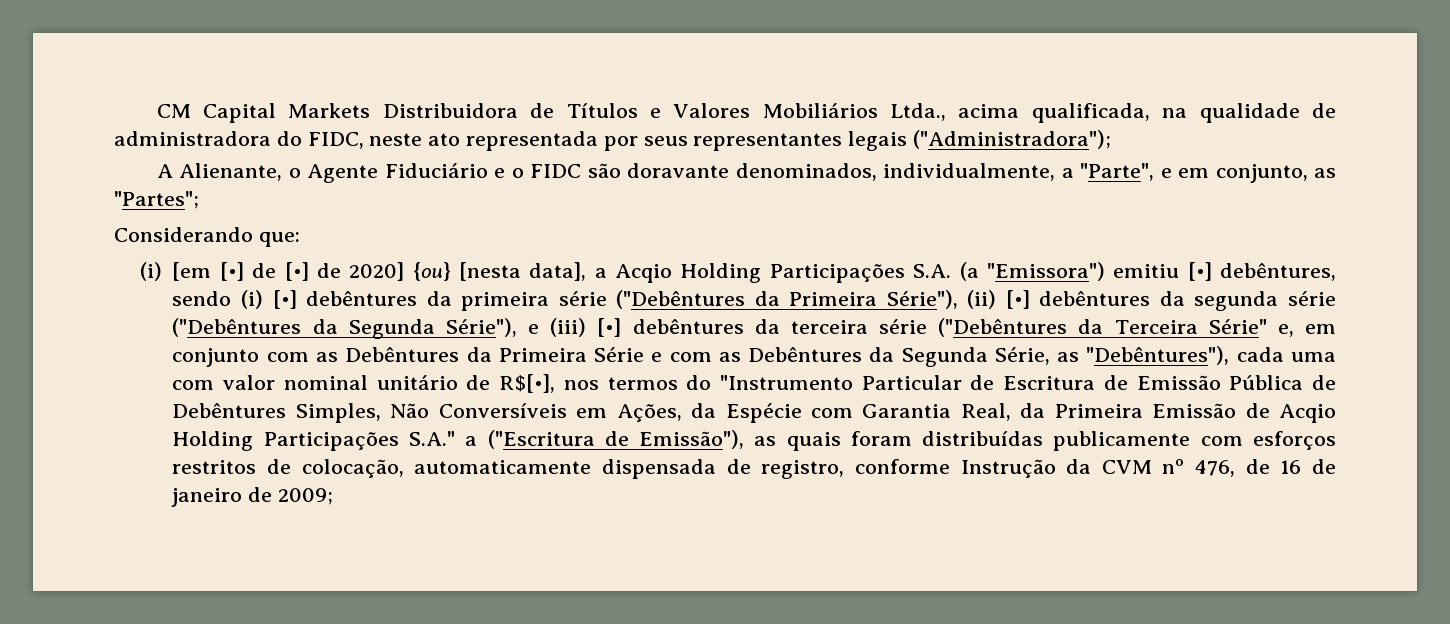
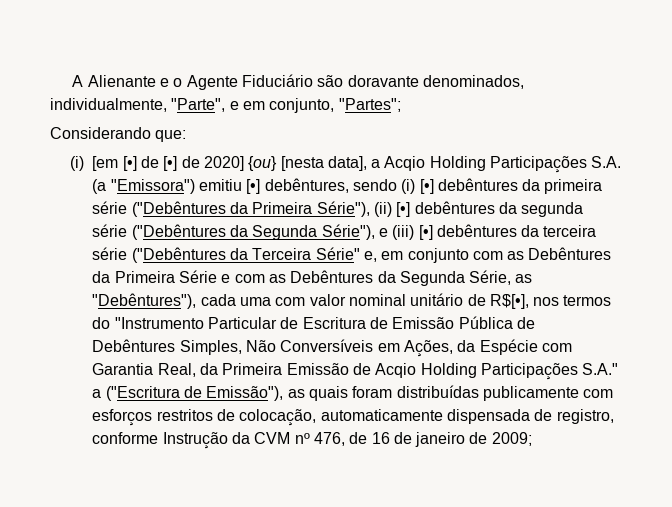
- CM Capital Markets Distribuidora de Títulos e Valores Mobiliários Ltda., acima qualificada, na qualidade de administradora do FIDC, neste ato representada por seus representantes legais ("Administradora");
- A Alienante, o Agente Fiduciário e o FIDC são doravante denominados, individualmente, a "Parte", e em conjunto, as "Partes";
+ A Alienante e o Agente Fiduciário são doravante denominados, individualmente, "Parte", e em conjunto, "Partes";

